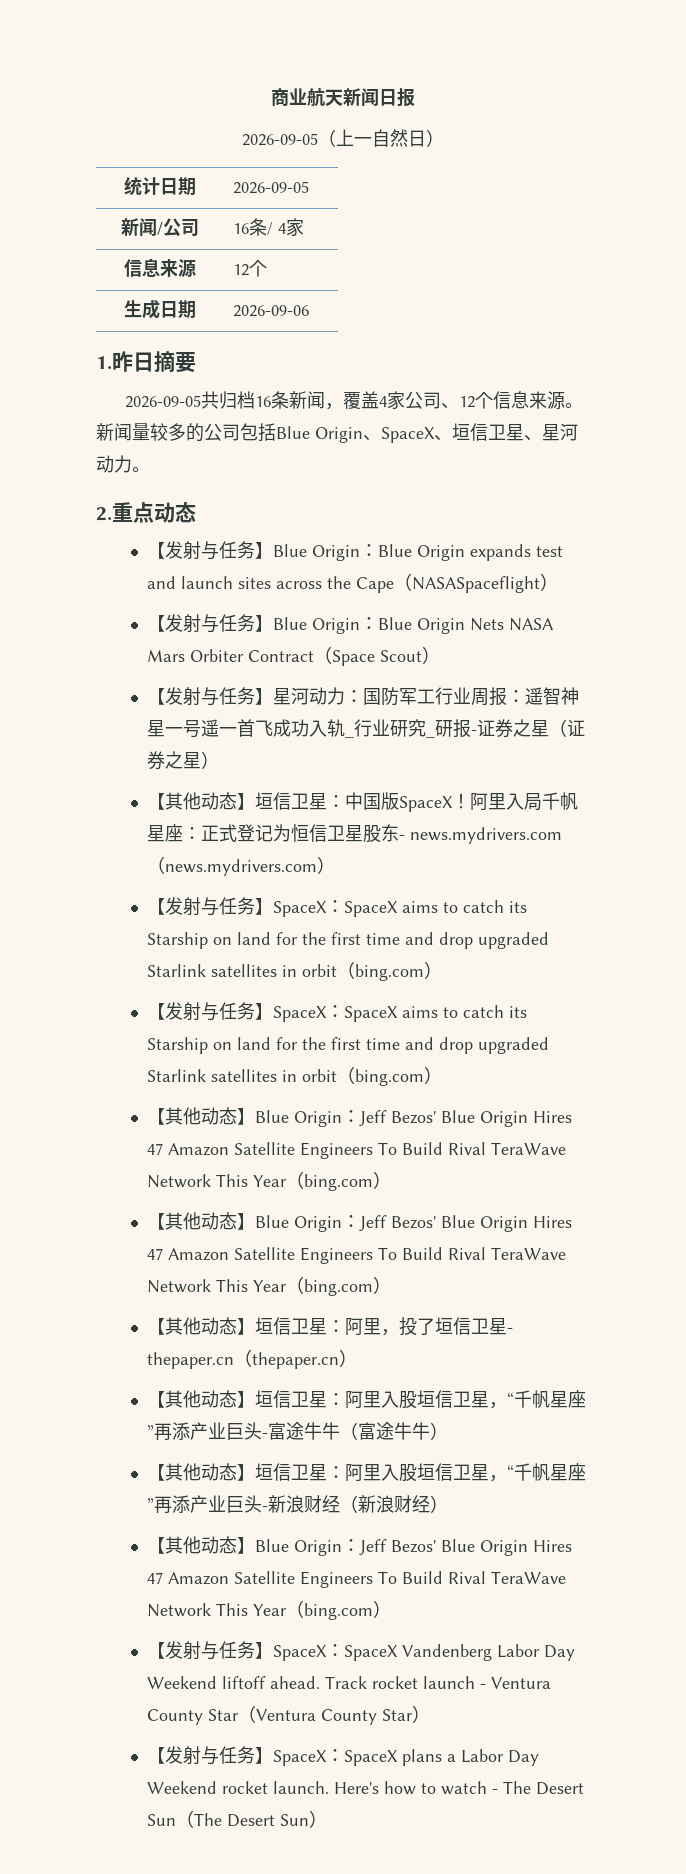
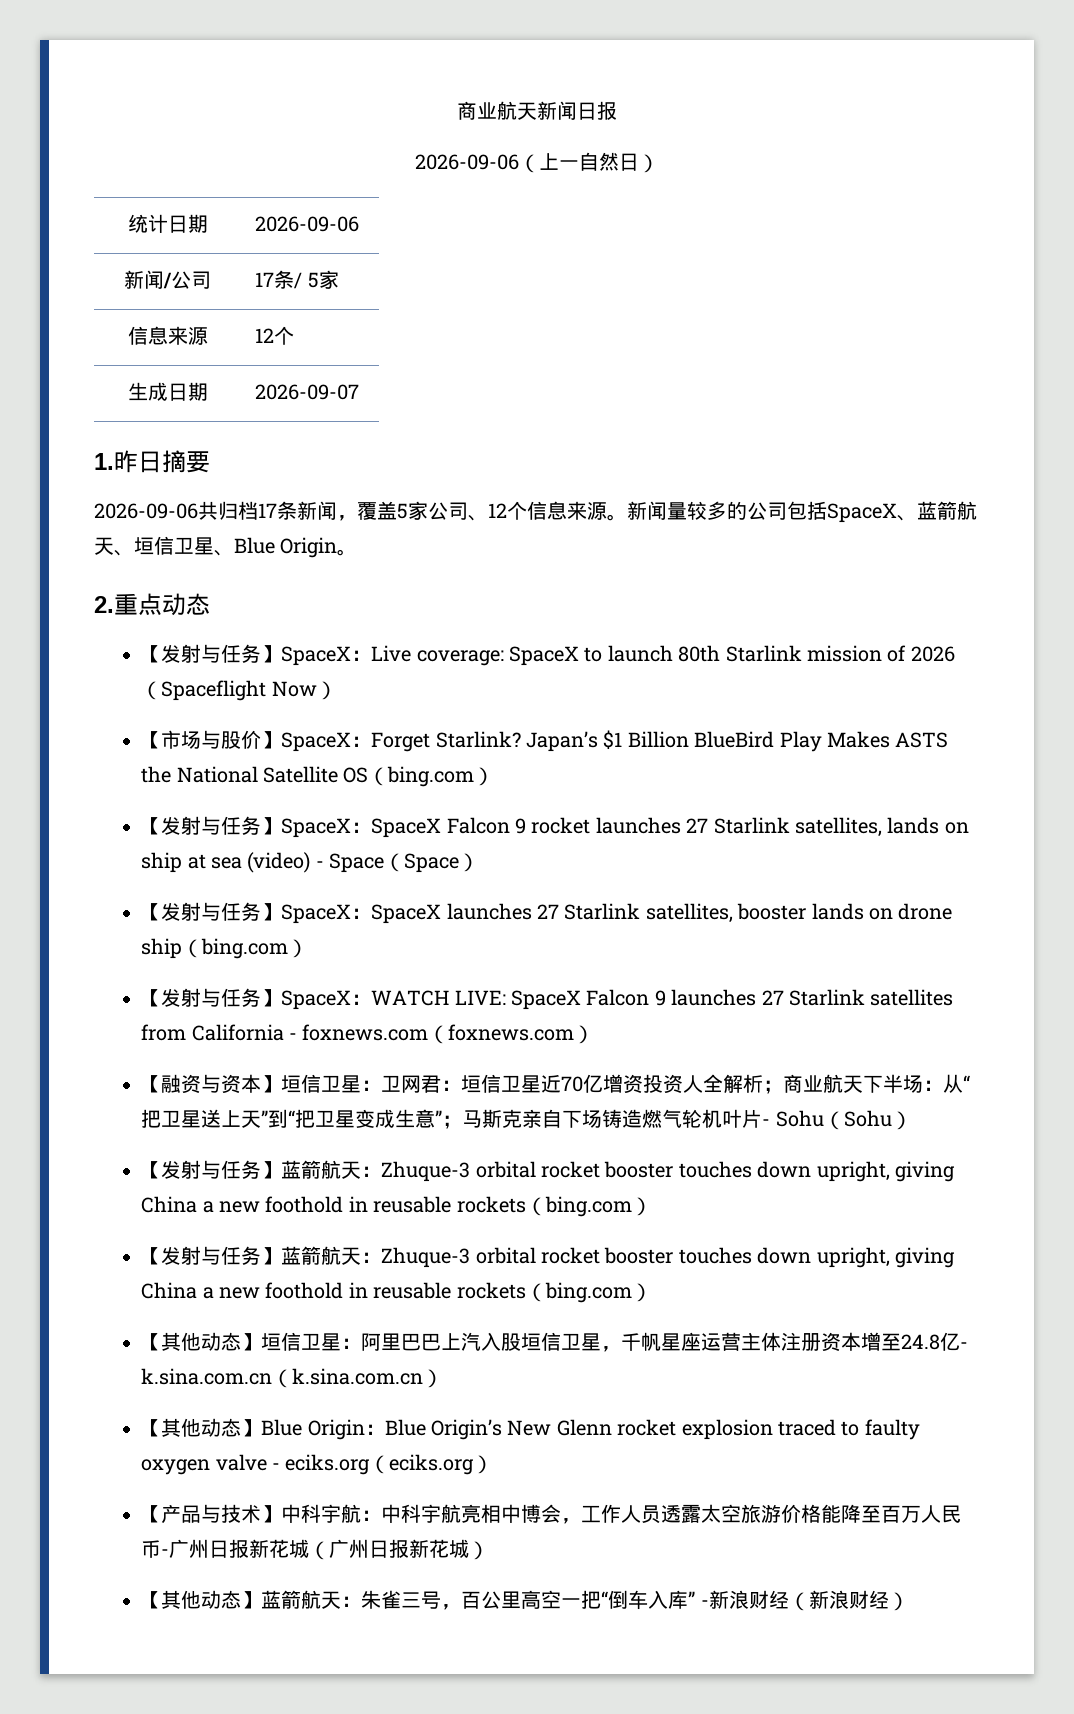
- 2026-09-05（上一自然日）
+ 2026-09-06（上一自然日）
- 统计日期 | 2026-09-05
+ 统计日期 | 2026-09-06
- 新闻/公司 | 16条/ 4家
+ 新闻/公司 | 17条/ 5家
- 生成日期 | 2026-09-06
+ 生成日期 | 2026-09-07
- 2026-09-05共归档16条新闻，覆盖4家公司、12个信息来源。
+ 2026-09-06共归档17条新闻，覆盖5家公司、12个信息来源。
- 新闻量较多的公司包括Blue Origin、SpaceX、垣信卫星、星河动力。
+ 新闻量较多的公司包括SpaceX、蓝箭航天、垣信卫星、Blue Origin。
- 【发射与任务】Blue Origin：Blue Origin expands test and launch sites across the Cape（NASASpaceflight）
- 【发射与任务】Blue Origin：Blue Origin Nets NASA Mars Orbiter Contract（Space Scout）
- 【发射与任务】星河动力：国防军工行业周报：遥智神星一号遥一首飞成功入轨_行业研究_研报-证券之星（证券之星）
- 【其他动态】垣信卫星：中国版SpaceX！阿里入局千帆星座：正式登记为恒信卫星股东- news.mydrivers.com（news.mydrivers.com）
- 【发射与任务】SpaceX：SpaceX aims to catch its Starship on land for the first time and drop upgraded Starlink satellites in orbit（bing.com）
- 【发射与任务】SpaceX：SpaceX aims to catch its Starship on land for the first time and drop upgraded Starlink satellites in orbit（bing.com）
- 【其他动态】Blue Origin：Jeff Bezos' Blue Origin Hires 47 Amazon Satellite Engineers To Build Rival TeraWave Network This Year（bing.com）
- 【其他动态】Blue Origin：Jeff Bezos' Blue Origin Hires 47 Amazon Satellite Engineers To Build Rival TeraWave Network This Year（bing.com）
+ 【发射与任务】SpaceX：Live coverage: SpaceX to launch 80th Starlink mission of 2026（Spaceflight Now）
+ 【市场与股价】SpaceX：Forget Starlink? Japan’s $1 Billion BlueBird Play Makes ASTS the National Satellite OS（bing.com）
+ 【发射与任务】SpaceX：SpaceX Falcon 9 rocket launches 27 Starlink satellites, lands on ship at sea (video) - Space（Space）
+ 【发射与任务】SpaceX：SpaceX launches 27 Starlink satellites, booster lands on drone ship（bing.com）
+ 【发射与任务】SpaceX：WATCH LIVE: SpaceX Falcon 9 launches 27 Starlink satellites from California - foxnews.com（foxnews.com）
+ 【融资与资本】垣信卫星：卫网君：垣信卫星近70亿增资投资人全解析；商业航天下半场：从“把卫星送上天”到“把卫星变成生意”；马斯克亲自下场铸造燃气轮机叶片- Sohu（Sohu）
+ 【发射与任务】蓝箭航天：Zhuque-3 orbital rocket booster touches down upright, giving China a new foothold in reusable rockets（bing.com）
+ 【发射与任务】蓝箭航天：Zhuque-3 orbital rocket booster touches down upright, giving China a new foothold in reusable rockets（bing.com）
- 【其他动态】垣信卫星：阿里，投了垣信卫星- thepaper.cn（thepaper.cn）
- 【其他动态】垣信卫星：阿里入股垣信卫星，“千帆星座”再添产业巨头-富途牛牛（富途牛牛）
- 【其他动态】垣信卫星：阿里入股垣信卫星，“千帆星座”再添产业巨头-新浪财经（新浪财经）
- 【其他动态】Blue Origin：Jeff Bezos' Blue Origin Hires 47 Amazon Satellite Engineers To Build Rival TeraWave Network This Year（bing.com）
- 【发射与任务】SpaceX：SpaceX Vandenberg Labor Day Weekend liftoff ahead. Track rocket launch - Ventura County Star（Ventura County Star）
- 【发射与任务】SpaceX：SpaceX plans a Labor Day Weekend rocket launch. Here's how to watch - The Desert Sun（The Desert Sun）
+ 【其他动态】垣信卫星：阿里巴巴上汽入股垣信卫星，千帆星座运营主体注册资本增至24.8亿- k.sina.com.cn（k.sina.com.cn）
+ 【其他动态】Blue Origin：Blue Origin’s New Glenn rocket explosion traced to faulty oxygen valve - eciks.org（eciks.org）
+ 【产品与技术】中科宇航：中科宇航亮相中博会，工作人员透露太空旅游价格能降至百万人民币-广州日报新花城（广州日报新花城）
+ 【其他动态】蓝箭航天：朱雀三号，百公里高空一把“倒车入库” -新浪财经（新浪财经）

